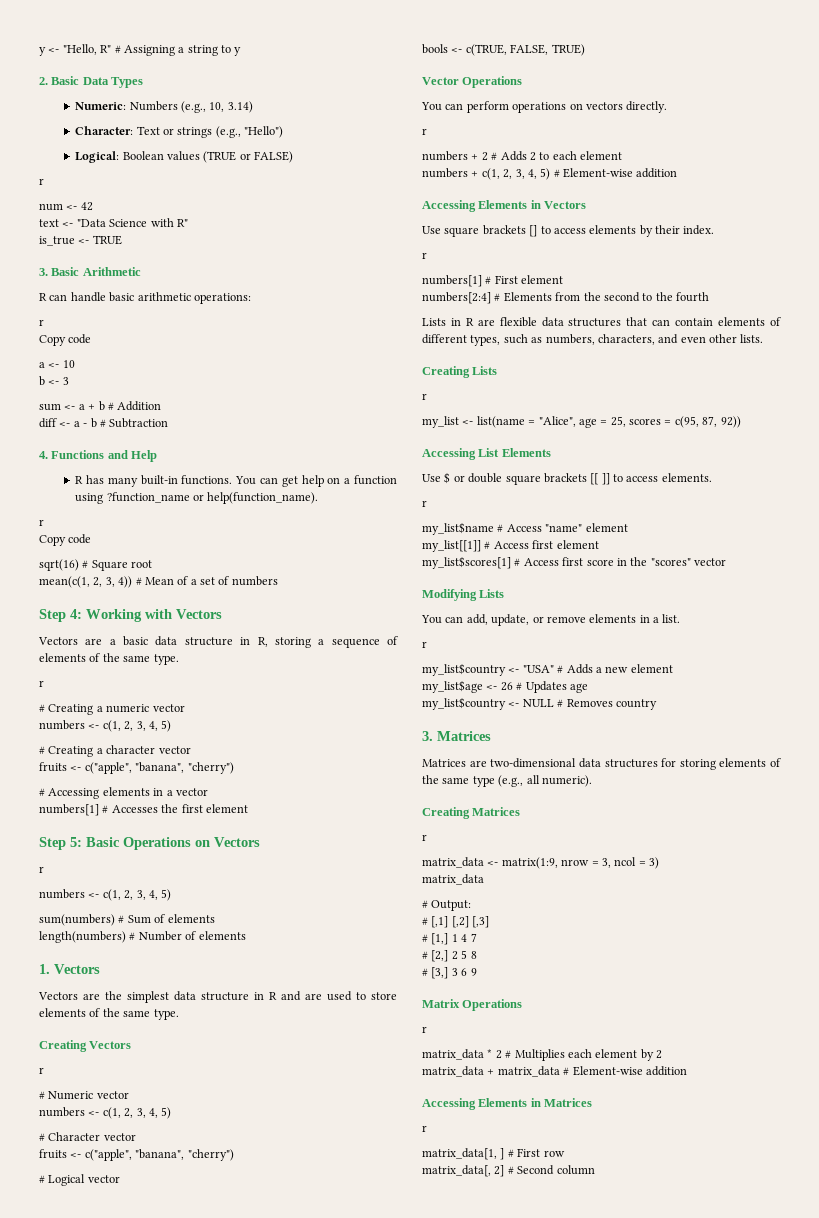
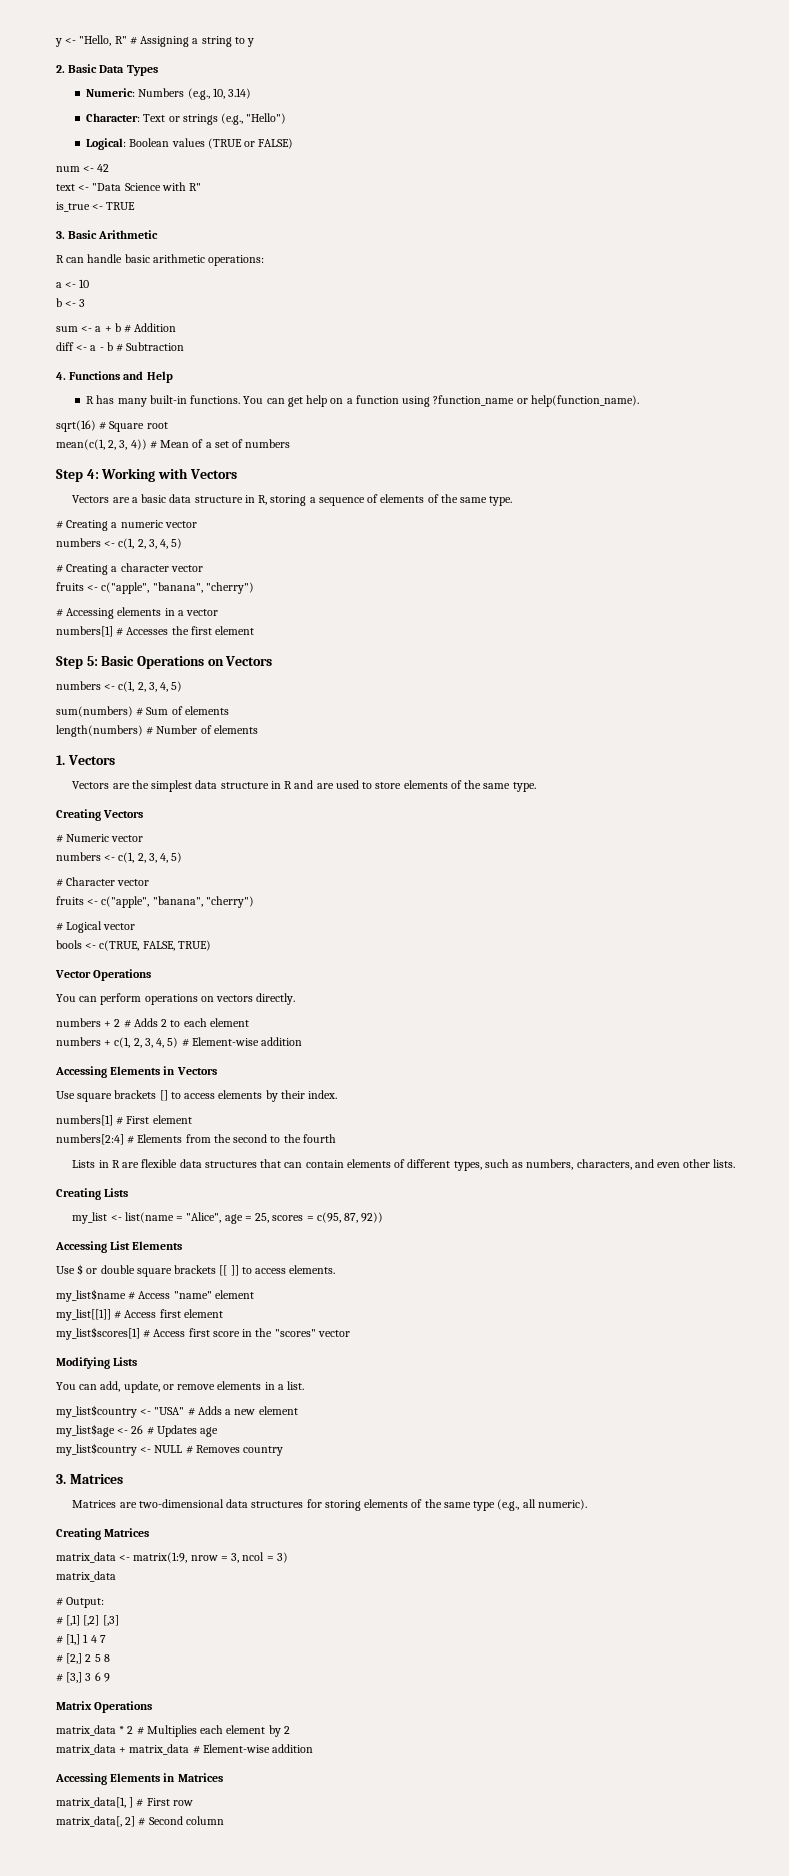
  Logical: Boolean values (TRUE or FALSE)
- r
  R can handle basic arithmetic operations:
- r
- Copy code
  You can get help on a function using ?function_name or help(function_name).
- r
- Copy code
  Vectors are a basic data structure in R, storing a sequence of elements of the same type.
- r
  Step 5: Basic Operations on Vectors
- r
  Creating Vectors
- r
  You can perform operations on vectors directly.
- r
  Use square brackets [] to access elements by their index.
- r
  Creating Lists
- r
  Use $ or double square brackets [[ ]] to access elements.
- r
  You can add, update, or remove elements in a list.
- r
  Creating Matrices
- r
  Matrix Operations
- r
  Accessing Elements in Matrices
- r

